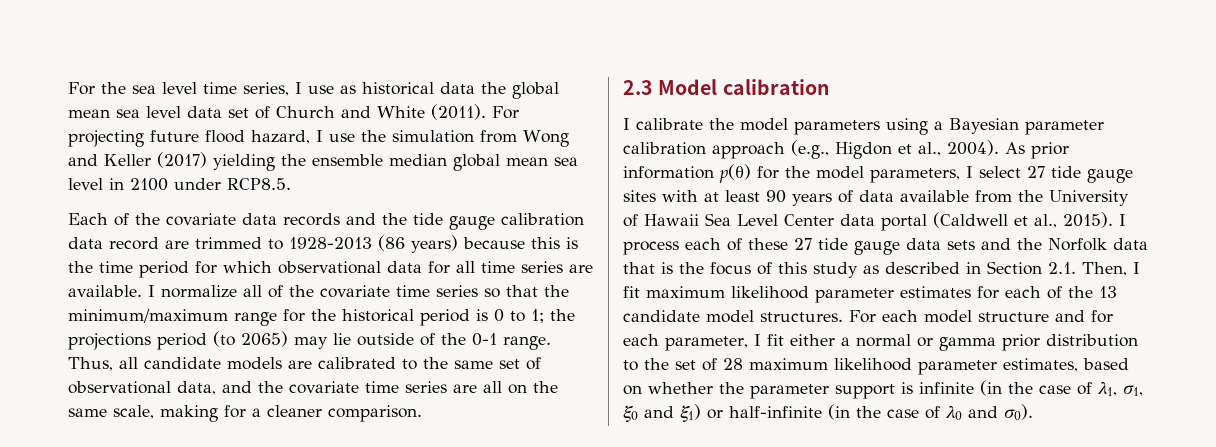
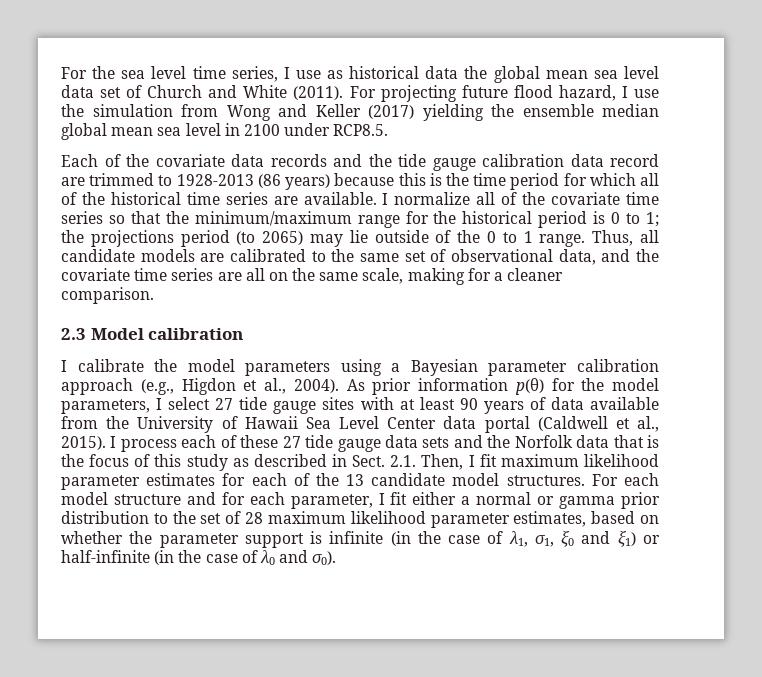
- Each of the covariate data records and the tide gauge calibration data record are trimmed to 1928-2013 (86 years) because this is the time period for which observational data for all time series are available.
+ Each of the covariate data records and the tide gauge calibration data record are trimmed to 1928-2013 (86 years) because this is the time period for which all of the historical time series are available.
- I normalize all of the covariate time series so that the minimum/maximum range for the historical period is 0 to 1; the projections period (to 2065) may lie outside of the 0-1 range.
+ I normalize all of the covariate time series so that the minimum/maximum range for the historical period is 0 to 1; the projections period (to 2065) may lie outside of the 0 to 1 range.
- I process each of these 27 tide gauge data sets and the Norfolk data that is the focus of this study as described in Section 2.1. Then, I fit maximum likelihood parameter estimates for each of the 13 candidate model structures.
+ I process each of these 27 tide gauge data sets and the Norfolk data that is the focus of this study as described in Sect. 2.1. Then, I fit maximum likelihood parameter estimates for each of the 13 candidate model structures.

